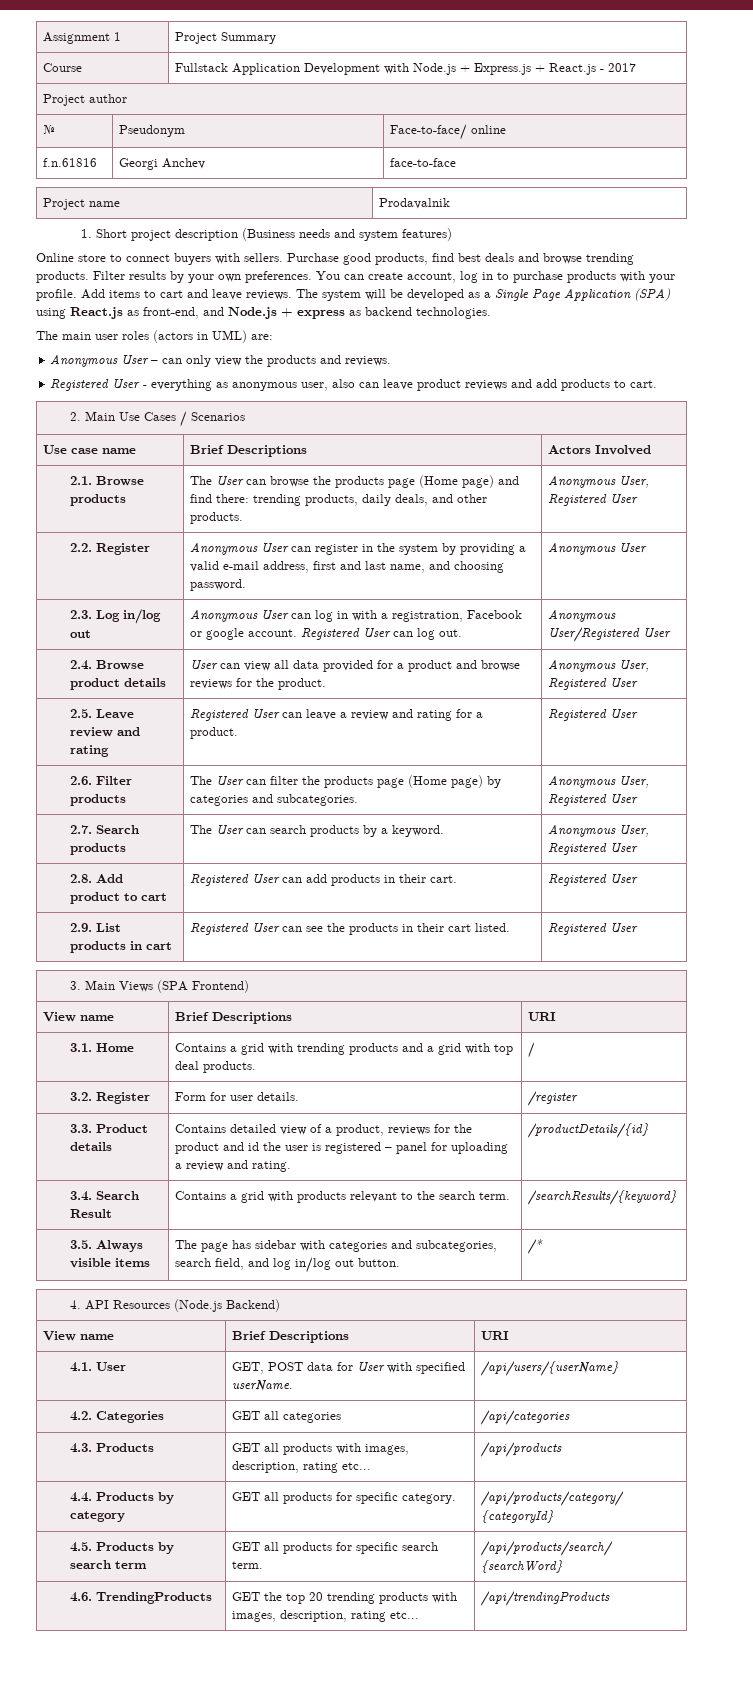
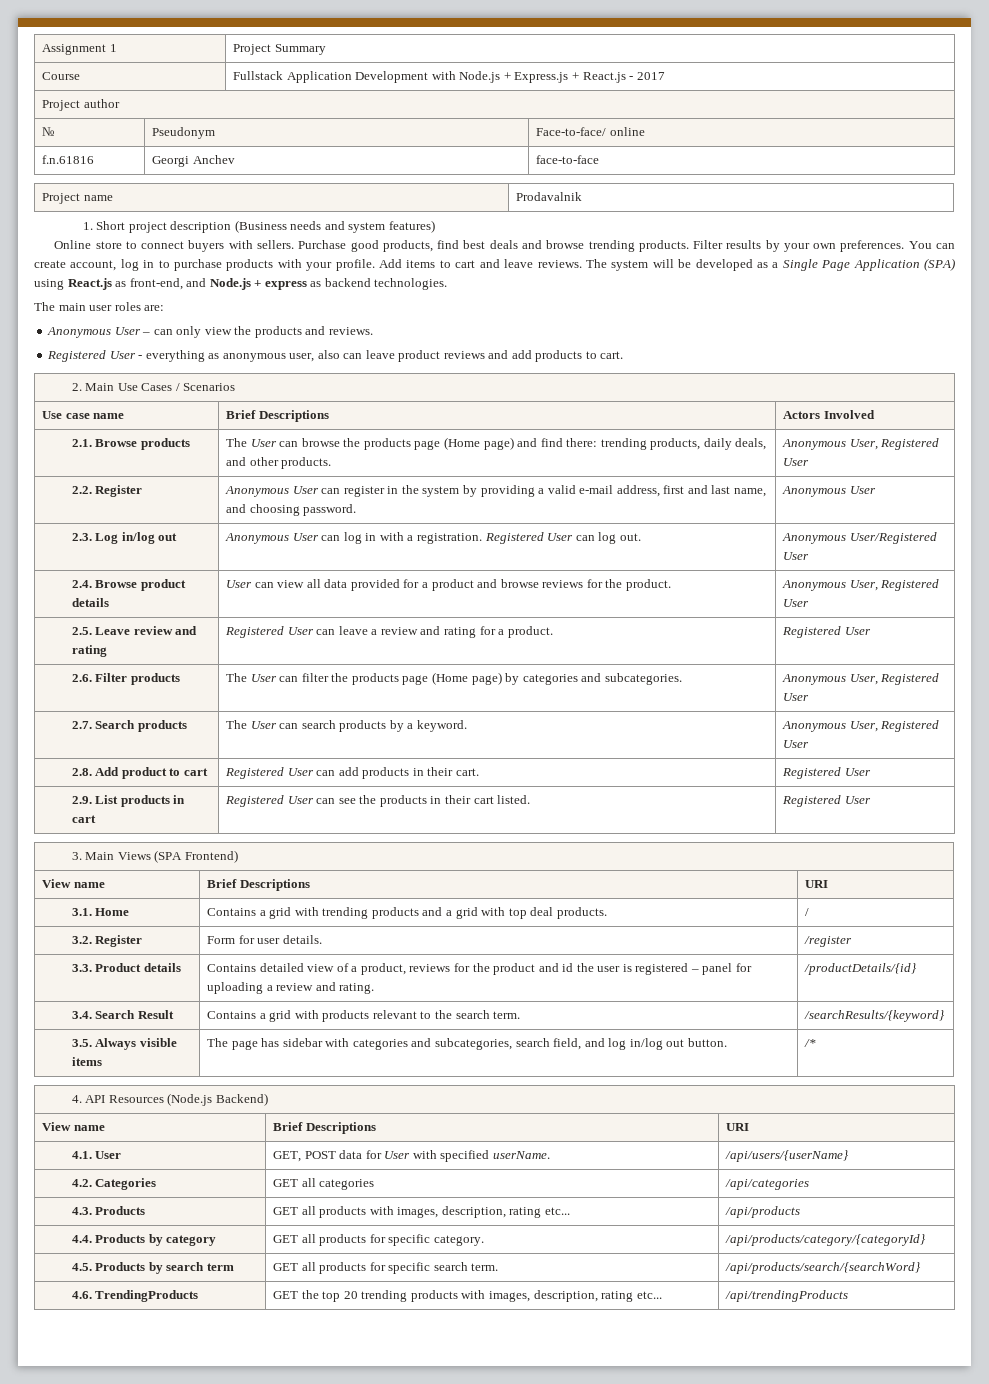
- The main user roles (actors in UML) are:
+ The main user roles are:
- 2.3. Log in/log out | Anonymous User can log in with a registration, Facebook or google account. Registered User can log out. | Anonymous User/Registered User
+ 2.3. Log in/log out | Anonymous User can log in with a registration. Registered User can log out. | Anonymous User/Registered User

